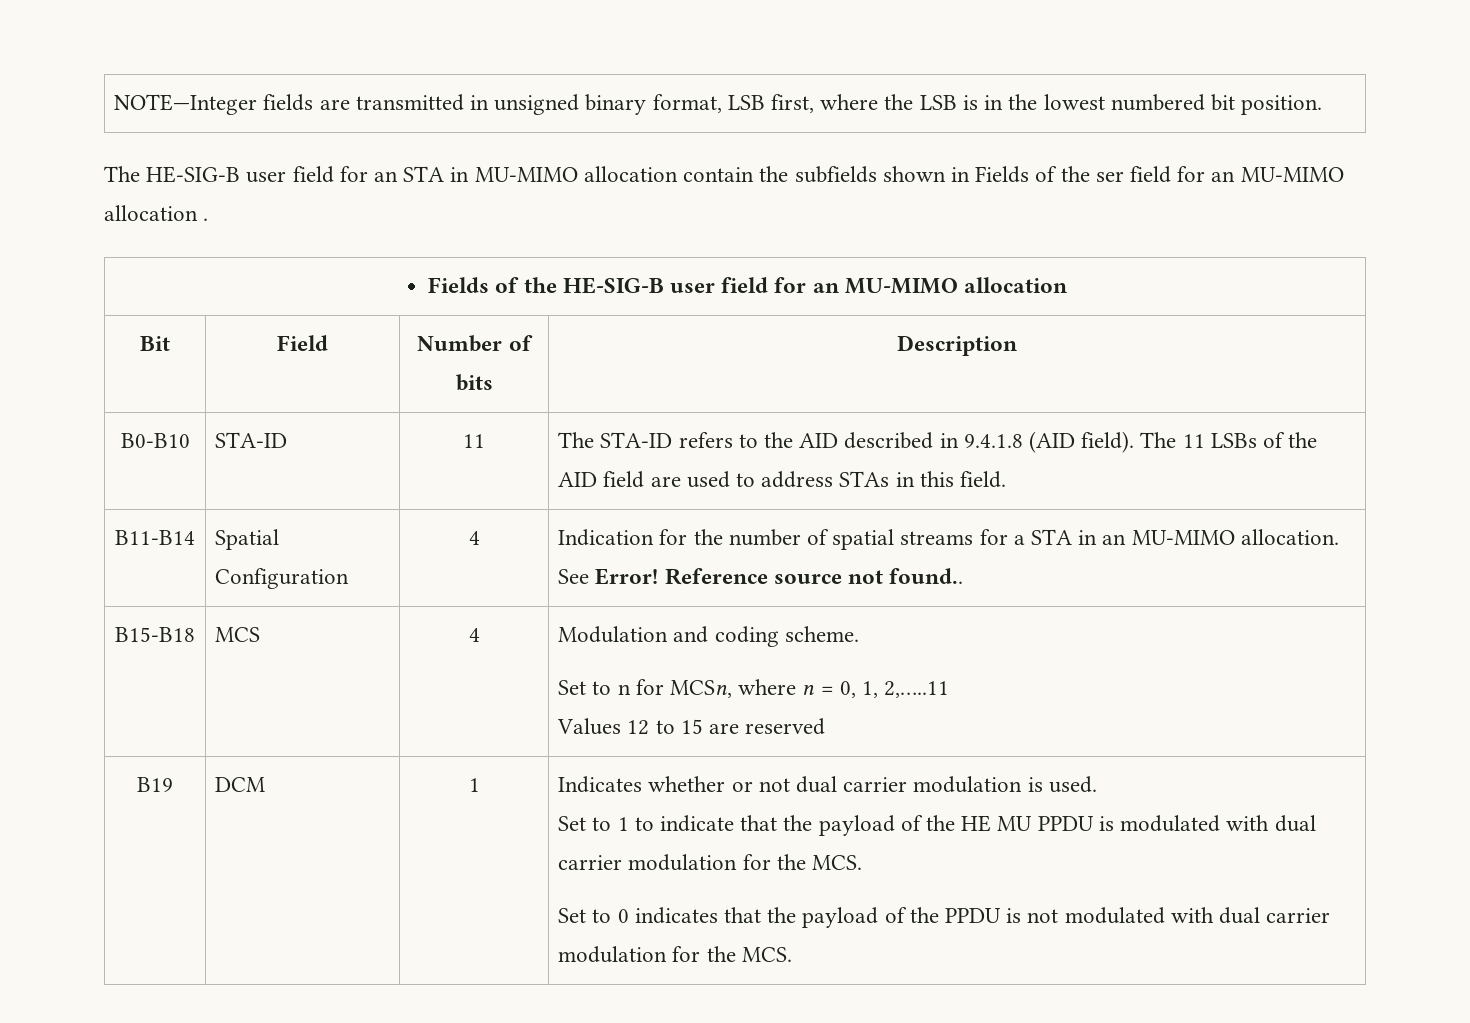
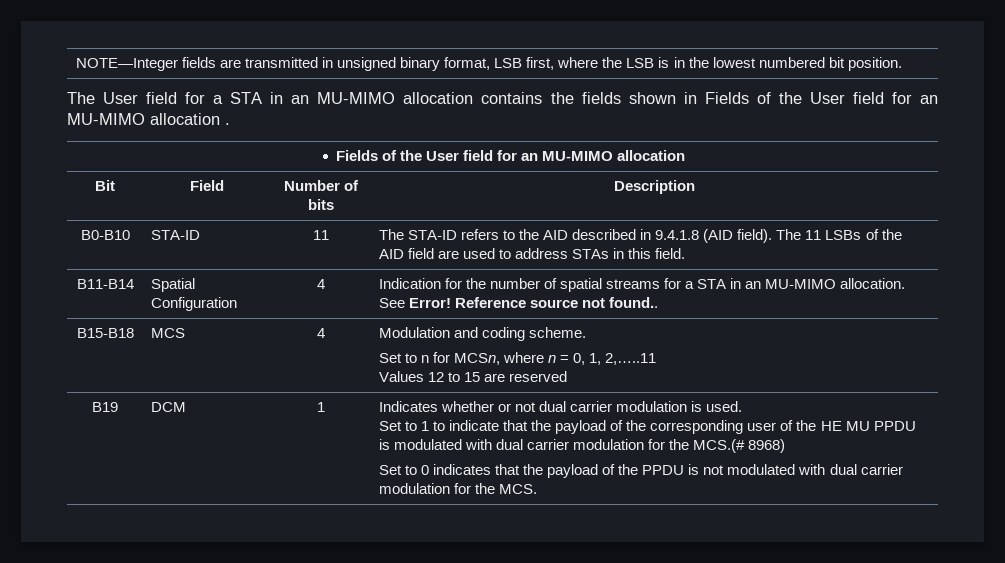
- The HE-SIG-B user field for an STA in MU-MIMO allocation contain the subfields shown in Fields of the ser field for an MU-MIMO allocation .
- Fields of the HE-SIG-B user field for an MU-MIMO allocation
+ The User field for a STA in an MU-MIMO allocation contains the fields shown in Fields of the User field for an MU-MIMO allocation .
+ Fields of the User field for an MU-MIMO allocation
- Set to 1 to indicate that the payload of the HE MU PPDU is modulated with dual carrier modulation for the MCS.
+ Set to 1 to indicate that the payload of the corresponding user of the HE MU PPDU is modulated with dual carrier modulation for the MCS.(# 8968)

